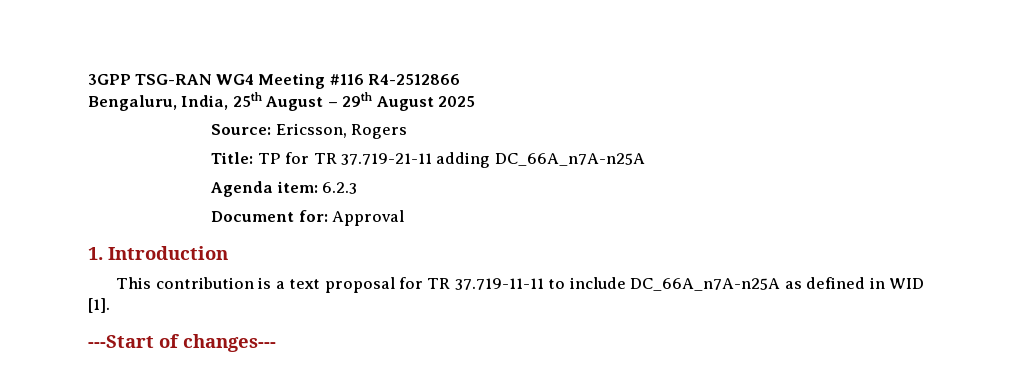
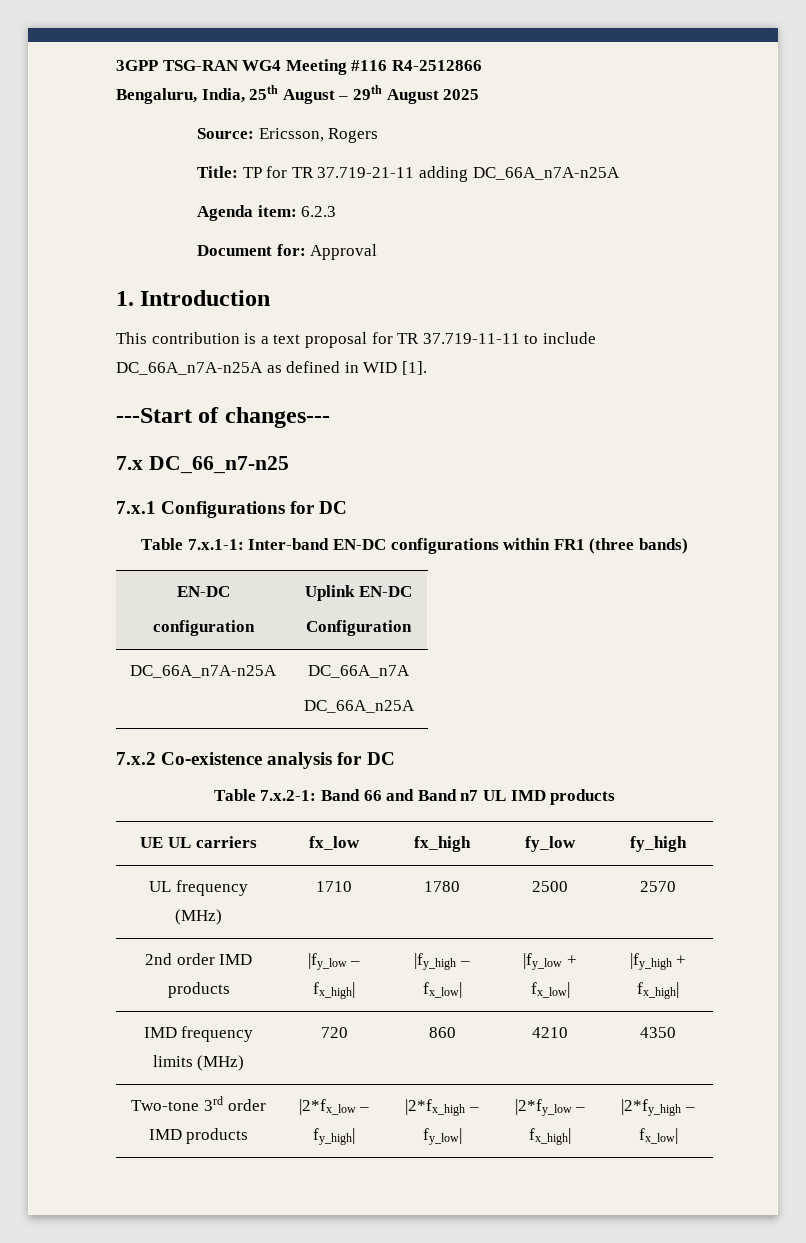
+ 7.x DC_66_n7-n25
+ 7.x.1 Configurations for DC
+ Table 7.x.1-1: Inter-band EN-DC configurations within FR1 (three bands)
+ EN-DC
+ configuration | Uplink EN-DC
+ Configuration
+ DC_66A_n7A-n25A | DC_66A_n7A
+ DC_66A_n25A
+ 7.x.2 Co-existence analysis for DC
+ Table 7.x.2-1: Band 66 and Band n7 UL IMD products
+ UE UL carriers | fx_low | fx_high | fy_low | fy_high
+ UL frequency (MHz) | 1710 | 1780 | 2500 | 2570
+ 2nd order IMD products | |fy_low – fx_high| | |fy_high – fx_low| | |fy_low + fx_low| | |fy_high + fx_high|
+ IMD frequency limits (MHz) | 720 | 860 | 4210 | 4350
+ Two-tone 3rd order IMD products | |2*fx_low – fy_high| | |2*fx_high – fy_low| | |2*fy_low – fx_high| | |2*fy_high – fx_low|

